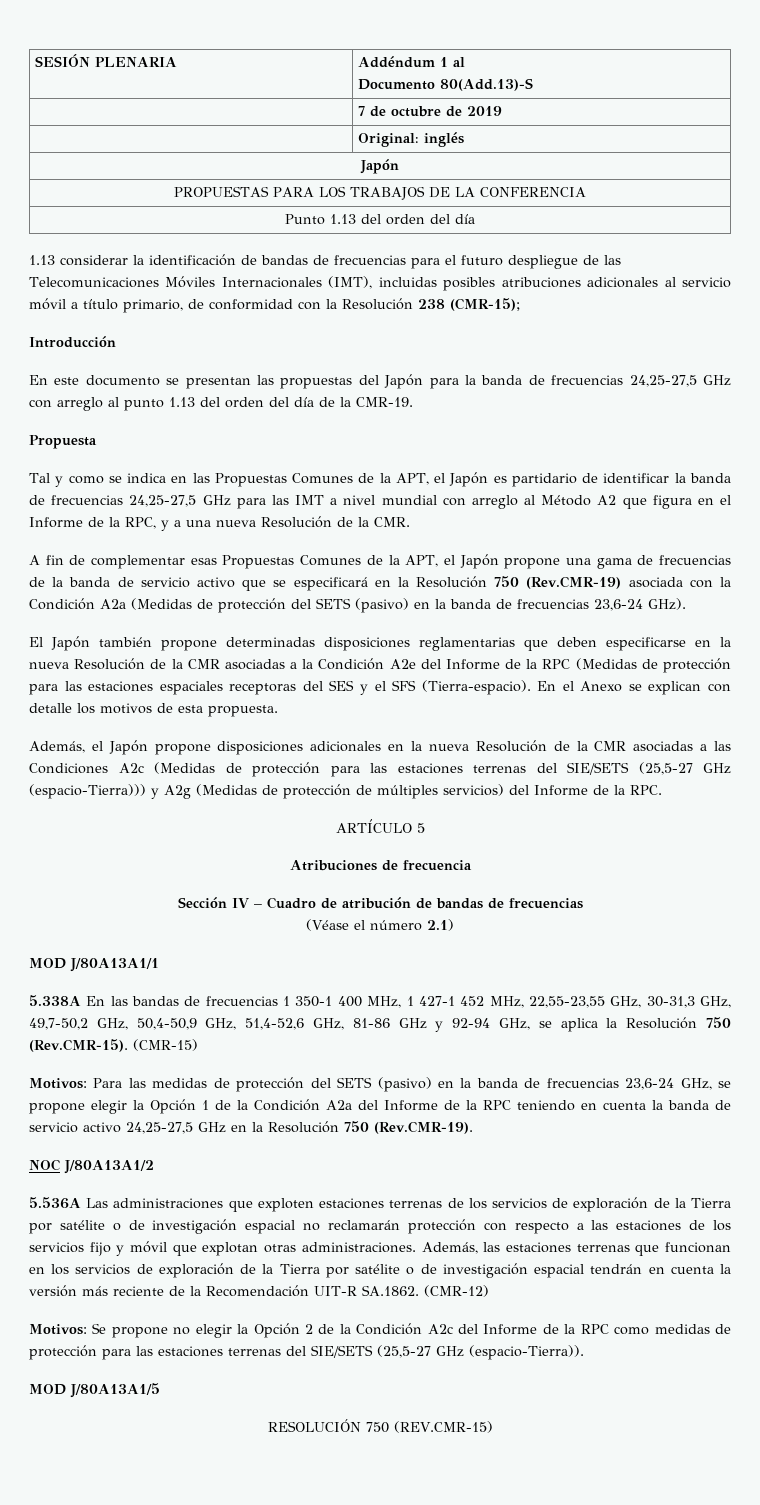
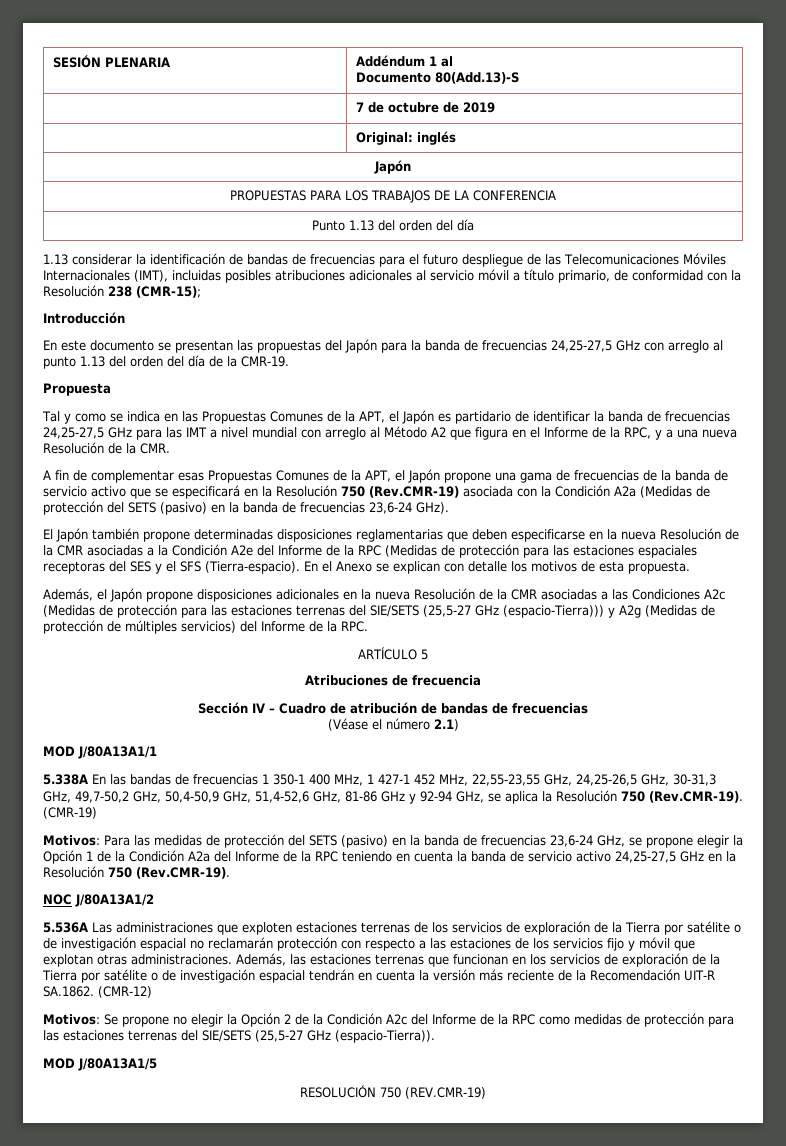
- 5.338A En las bandas de frecuencias 1 350-1 400 MHz, 1 427-1 452 MHz, 22,55-23,55 GHz, 30-31,3 GHz, 49,7-50,2 GHz, 50,4-50,9 GHz, 51,4-52,6 GHz, 81-86 GHz y 92-94 GHz, se aplica la Resolución 750 (Rev.CMR-15). (CMR-15)
+ 5.338A En las bandas de frecuencias 1 350-1 400 MHz, 1 427-1 452 MHz, 22,55-23,55 GHz, 24,25-26,5 GHz, 30-31,3 GHz, 49,7-50,2 GHz, 50,4-50,9 GHz, 51,4-52,6 GHz, 81-86 GHz y 92-94 GHz, se aplica la Resolución 750 (Rev.CMR-19). (CMR-19)
- RESOLUCIÓN 750 (REV.CMR-15)
+ RESOLUCIÓN 750 (REV.CMR-19)

